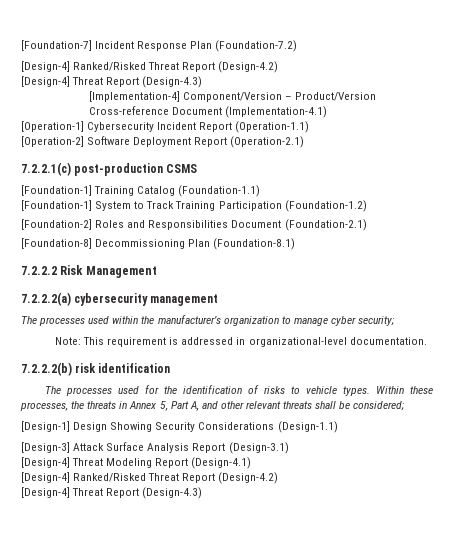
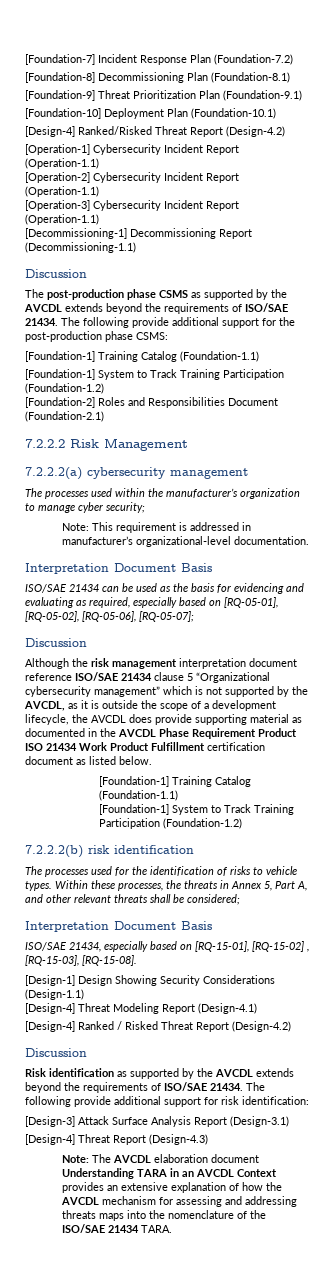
  [Foundation-7] Incident Response Plan (Foundation-7.2)
+ [Foundation-8] Decommissioning Plan (Foundation-8.1)
+ [Foundation-9] Threat Prioritization Plan (Foundation-9.1)
+ [Foundation-10] Deployment Plan (Foundation-10.1)
  [Design-4] Ranked/Risked Threat Report (Design-4.2)
- [Design-4] Threat Report (Design-4.3)
- [Implementation-4] Component/Version – Product/Version Cross-reference Document (Implementation-4.1)
- [Operation-2] Software Deployment Report (Operation-2.1)
- 7.2.2.1(c) post-production CSMS
+ [Operation-2] Cybersecurity Incident Report (Operation-1.1)
+ [Operation-3] Cybersecurity Incident Report (Operation-1.1)
+ [Decommissioning-1] Decommissioning Report (Decommissioning-1.1)
+ Discussion
+ The post-production phase CSMS as supported by the AVCDL extends beyond the requirements of ISO/SAE 21434. The following provide additional support for the post-production phase CSMS:
- [Foundation-8] Decommissioning Plan (Foundation-8.1)
- Note: This requirement is addressed in organizational-level documentation.
+ Note: This requirement is addressed in manufacturer’s organizational-level documentation.
+ Interpretation Document Basis
+ ISO/SAE 21434 can be used as the basis for evidencing and evaluating as required, especially based on [RQ-05-01], [RQ-05-02], [RQ-05-06], [RQ-05-07];
+ Discussion
+ Although the risk management interpretation document reference ISO/SAE 21434 clause 5 “Organizational cybersecurity management” which is not supported by the AVCDL, as it is outside the scope of a development lifecycle, the AVCDL does provide supporting material as documented in the AVCDL Phase Requirement Product ISO 21434 Work Product Fulfillment certification document as listed below.
+ [Foundation-1] Training Catalog (Foundation-1.1)
+ [Foundation-1] System to Track Training Participation (Foundation-1.2)
  Within these processes, the threats in Annex 5, Part A, and other relevant threats shall be considered;
+ Interpretation Document Basis
+ ISO/SAE 21434, especially based on [RQ-15-01], [RQ-15-02] , [RQ-15-03], [RQ-15-08].
+ [Design-4] Threat Modeling Report (Design-4.1)
+ [Design-4] Ranked / Risked Threat Report (Design-4.2)
+ Discussion
+ Risk identification as supported by the AVCDL extends beyond the requirements of ISO/SAE 21434. The following provide additional support for risk identification:
- [Design-4] Threat Modeling Report (Design-4.1)
- [Design-4] Ranked/Risked Threat Report (Design-4.2)
  [Design-4] Threat Report (Design-4.3)
+ Note: The AVCDL elaboration document Understanding TARA in an AVCDL Context provides an extensive explanation of how the AVCDL mechanism for assessing and addressing threats maps into the nomenclature of the ISO/SAE 21434 TARA.

